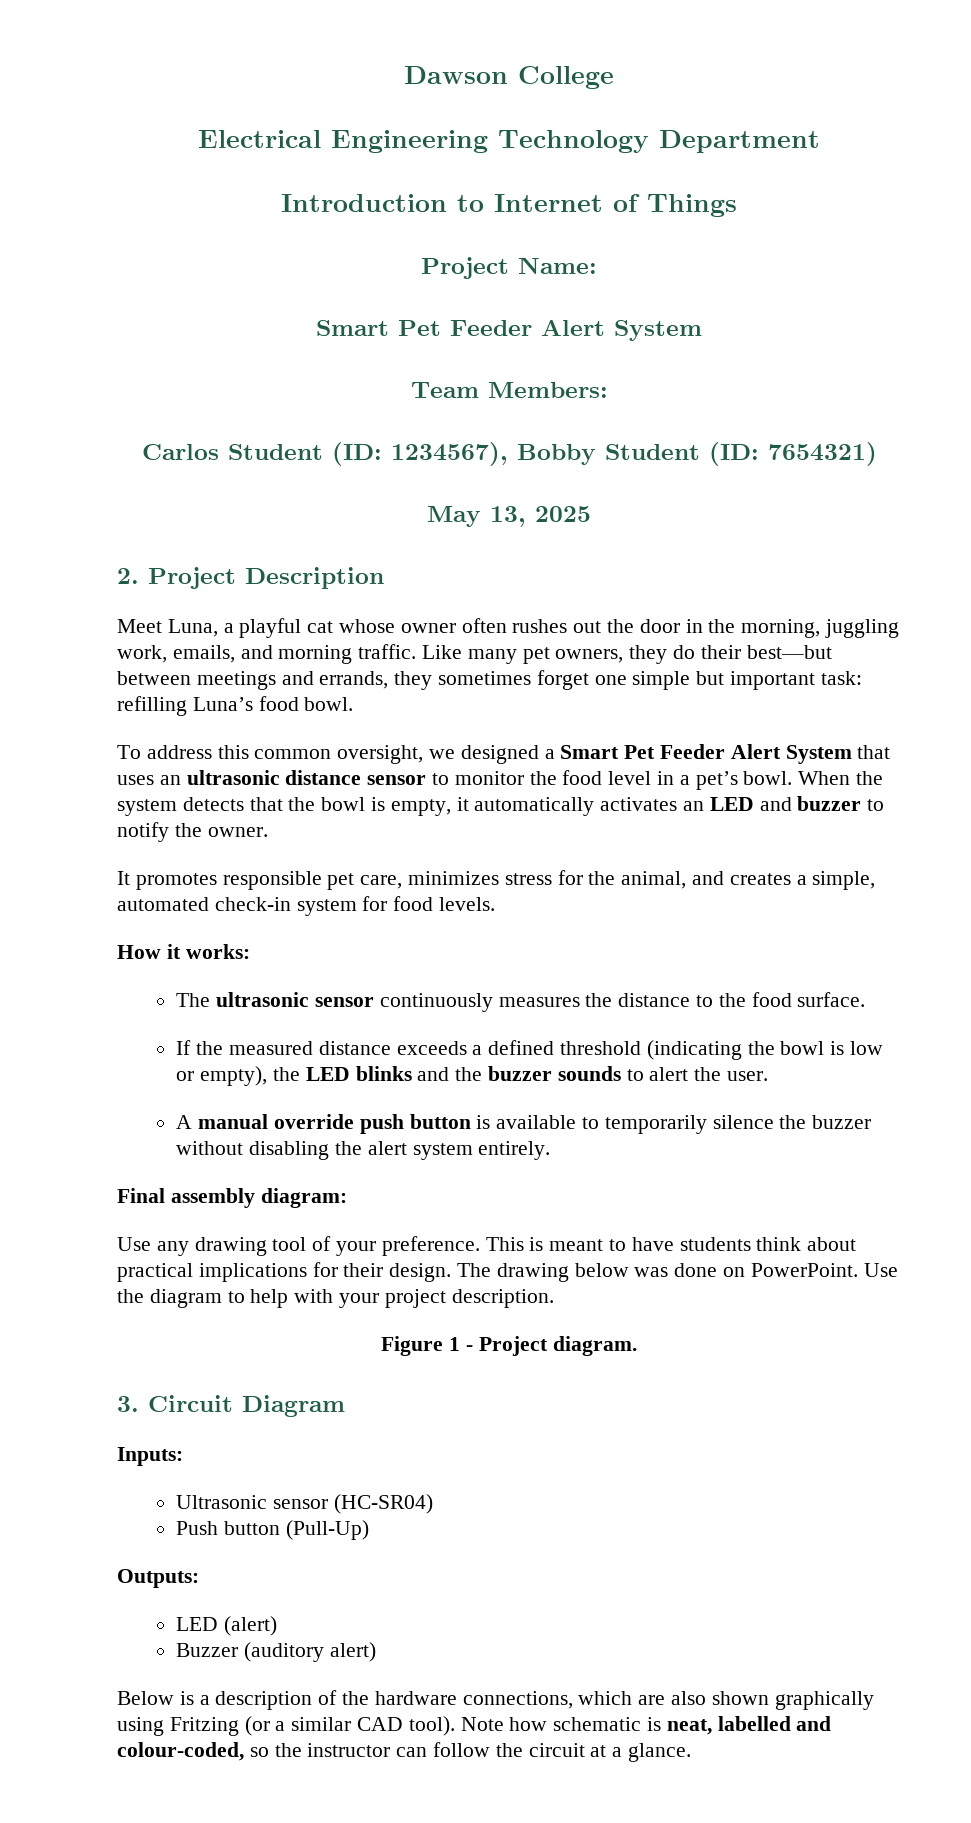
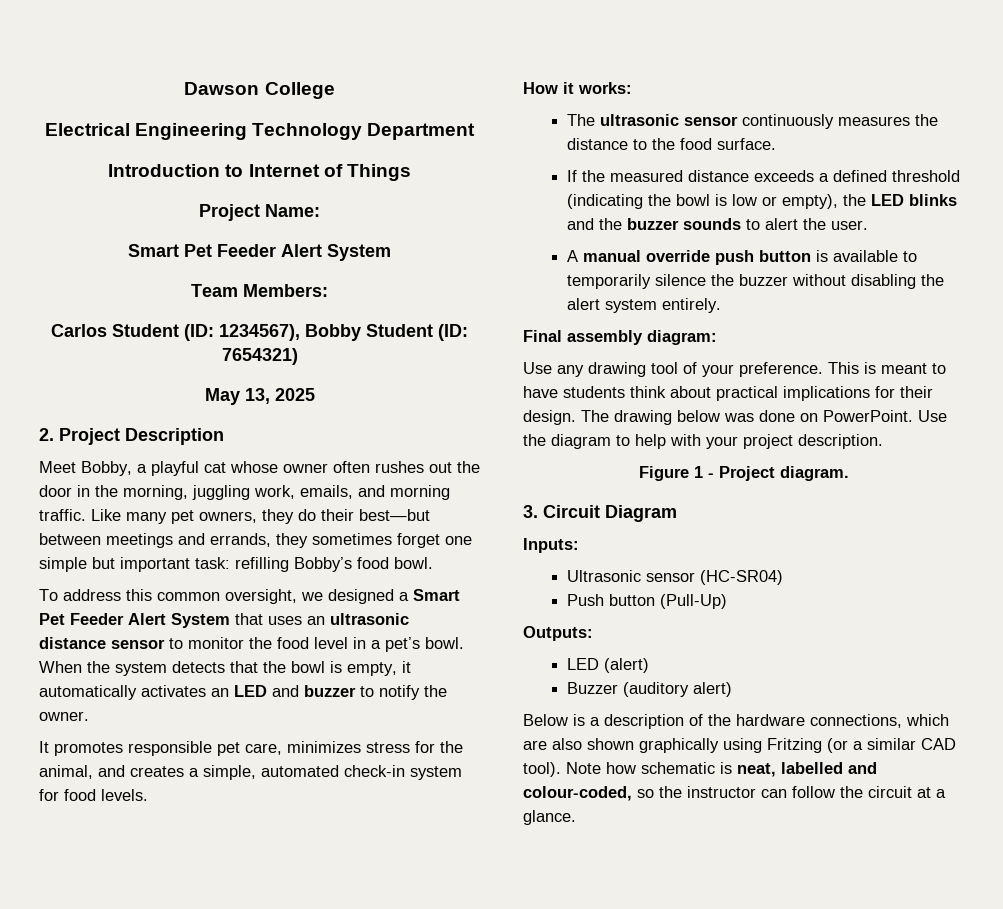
- Meet Luna, a playful cat whose owner often rushes out the door in the morning, juggling work, emails, and morning traffic.
+ Meet Bobby, a playful cat whose owner often rushes out the door in the morning, juggling work, emails, and morning traffic.
- Like many pet owners, they do their best—but between meetings and errands, they sometimes forget one simple but important task: refilling Luna’s food bowl.
+ Like many pet owners, they do their best—but between meetings and errands, they sometimes forget one simple but important task: refilling Bobby’s food bowl.

